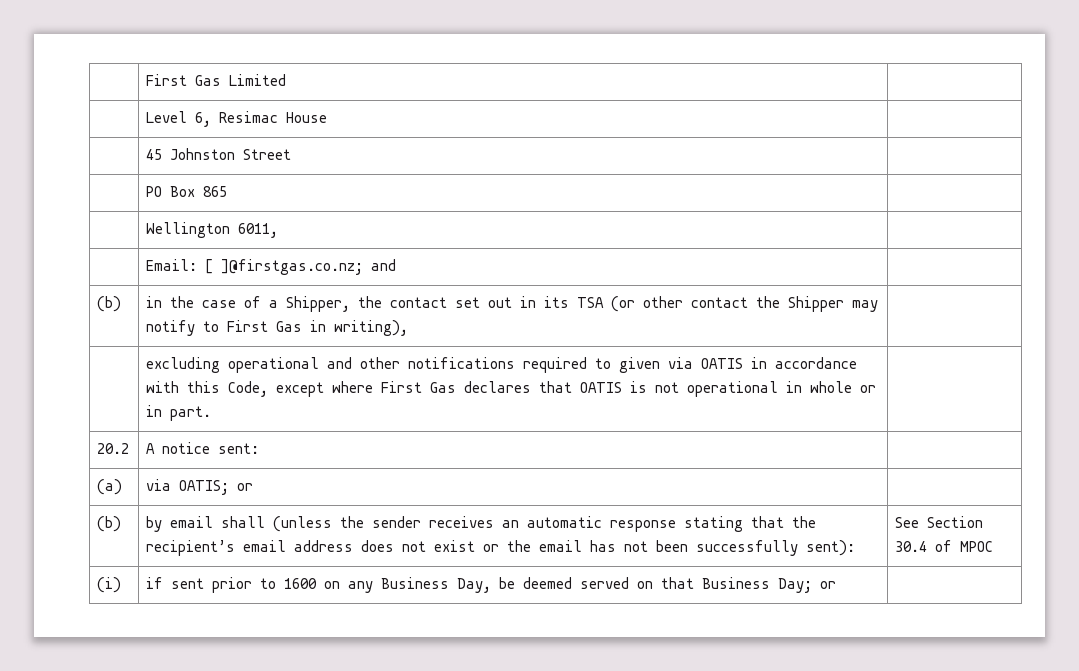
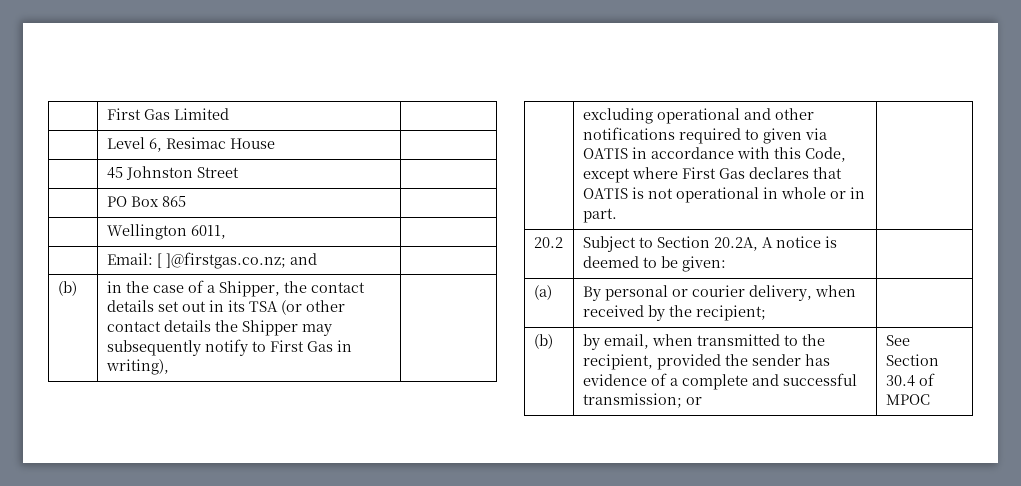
- (b) | in the case of a Shipper, the contact set out in its TSA (or other contact the Shipper may notify to First Gas in writing), |
+ (b) | in the case of a Shipper, the contact details set out in its TSA (or other contact details the Shipper may subsequently notify to First Gas in writing), |
- 20.2 | A notice sent: |
+ 20.2 | Subject to Section 20.2A, A notice is deemed to be given: |
- (a) | via OATIS; or |
- (b) | by email shall (unless the sender receives an automatic response stating that the recipient’s email address does not exist or the email has not been successfully sent): | See Section 30.4 of MPOC
+ (a) | By personal or courier delivery, when received by the recipient; |
+ (b) | by email, when transmitted to the recipient, provided the sender has evidence of a complete and successful transmission; or | See Section 30.4 of MPOC
- (i) | if sent prior to 1600 on any Business Day, be deemed served on that Business Day; or |

